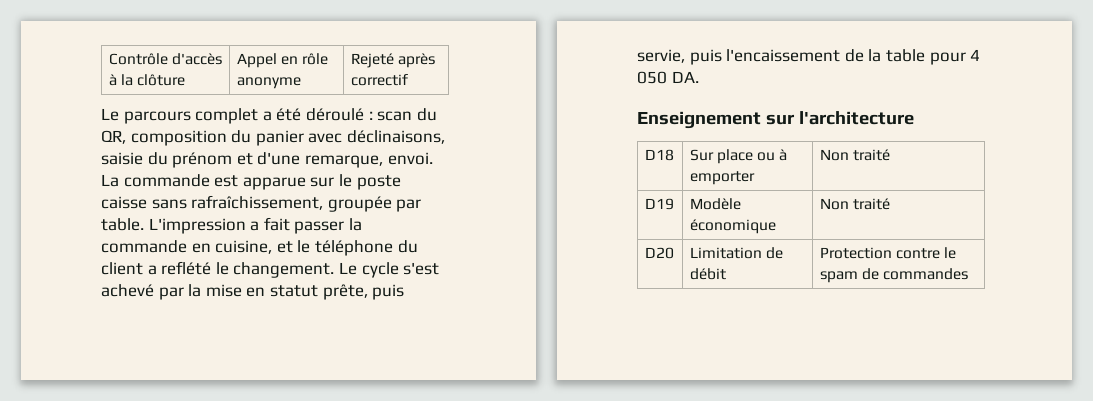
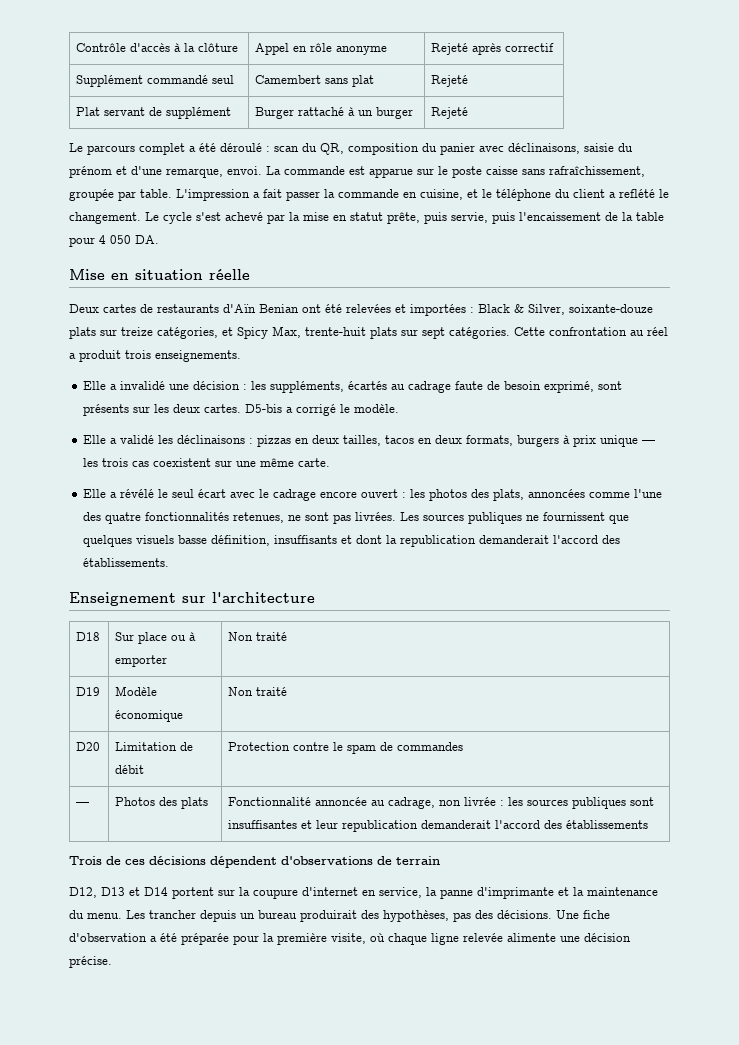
+ Supplément commandé seul | Camembert sans plat | Rejeté
+ Plat servant de supplément | Burger rattaché à un burger | Rejeté
+ Mise en situation réelle
+ Deux cartes de restaurants d'Aïn Benian ont été relevées et importées : Black & Silver, soixante-douze plats sur treize catégories, et Spicy Max, trente-huit plats sur sept catégories. Cette confrontation au réel a produit trois enseignements.
+ Elle a invalidé une décision : les suppléments, écartés au cadrage faute de besoin exprimé, sont présents sur les deux cartes. D5-bis a corrigé le modèle.
+ Elle a validé les déclinaisons : pizzas en deux tailles, tacos en deux formats, burgers à prix unique — les trois cas coexistent sur une même carte.
+ Elle a révélé le seul écart avec le cadrage encore ouvert : les photos des plats, annoncées comme l'une des quatre fonctionnalités retenues, ne sont pas livrées. Les sources publiques ne fournissent que quelques visuels basse définition, insuffisants et dont la republication demanderait l'accord des établissements.
+ — | Photos des plats | Fonctionnalité annoncée au cadrage, non livrée : les sources publiques sont insuffisantes et leur republication demanderait l'accord des établissements
+ Trois de ces décisions dépendent d'observations de terrain
+ D12, D13 et D14 portent sur la coupure d'internet en service, la panne d'imprimante et la maintenance du menu. Les trancher depuis un bureau produirait des hypothèses, pas des décisions. Une fiche d'observation a été préparée pour la première visite, où chaque ligne relevée alimente une décision précise.

